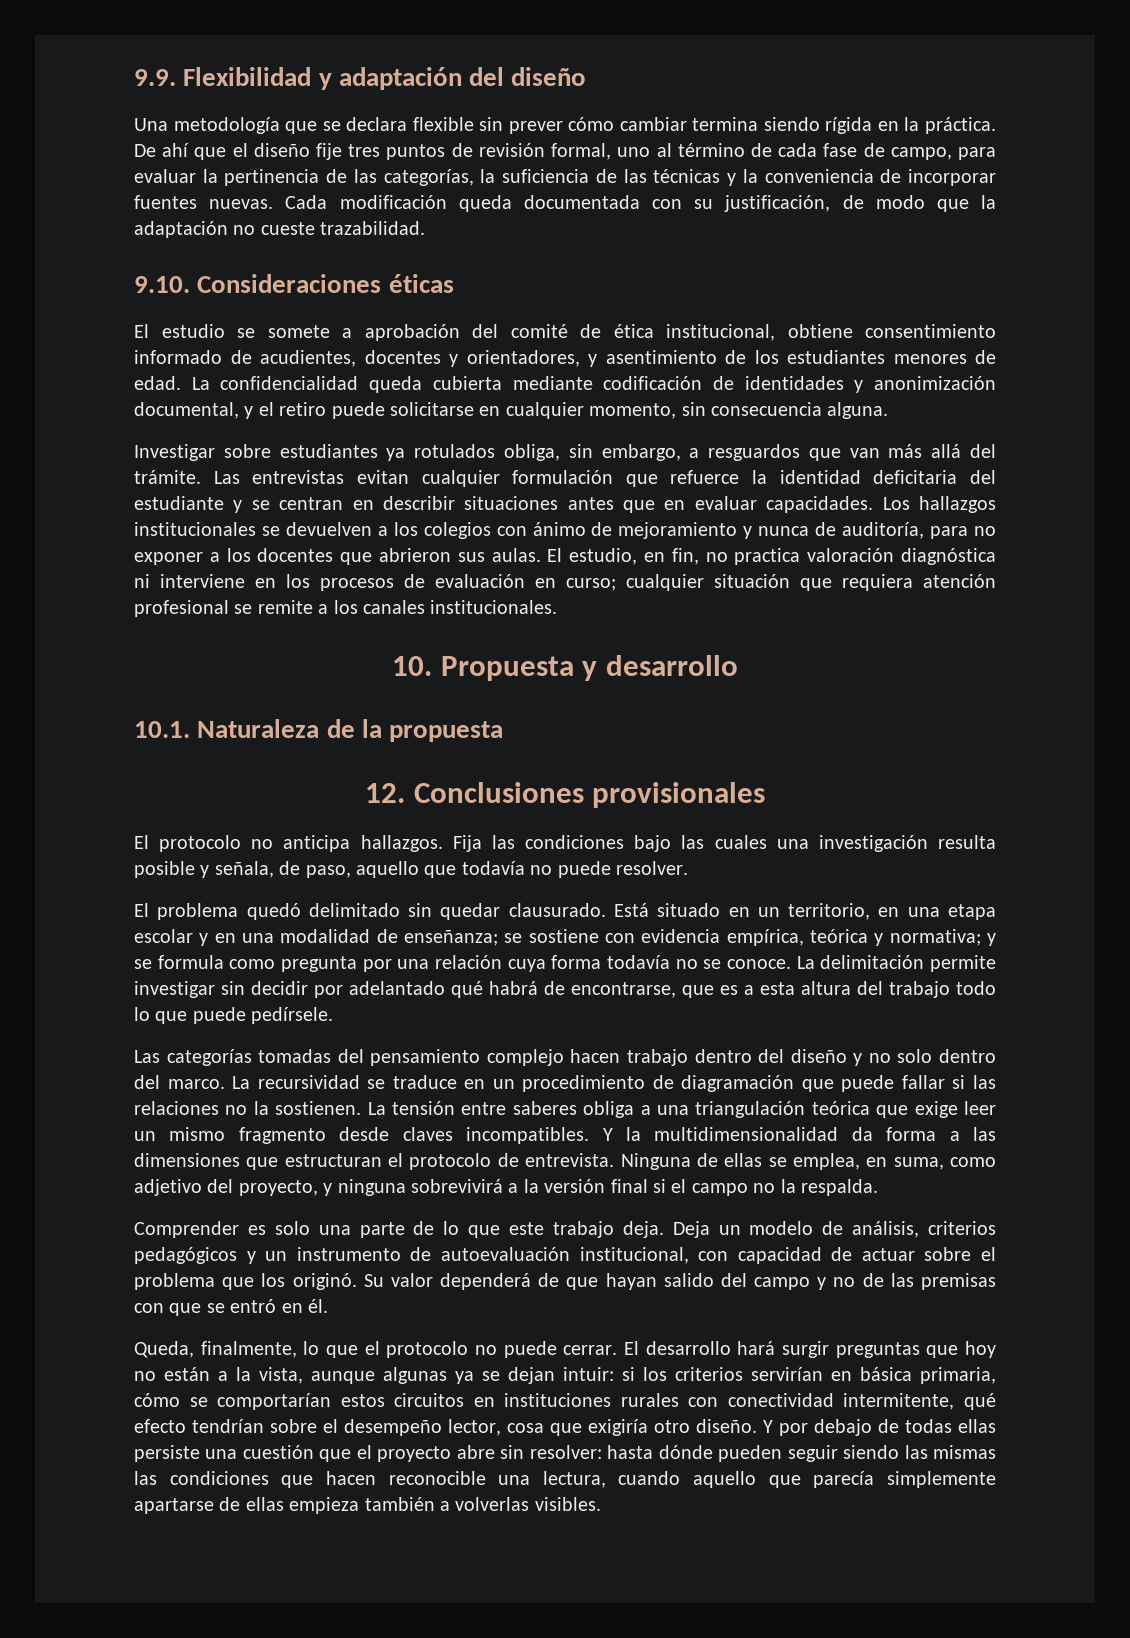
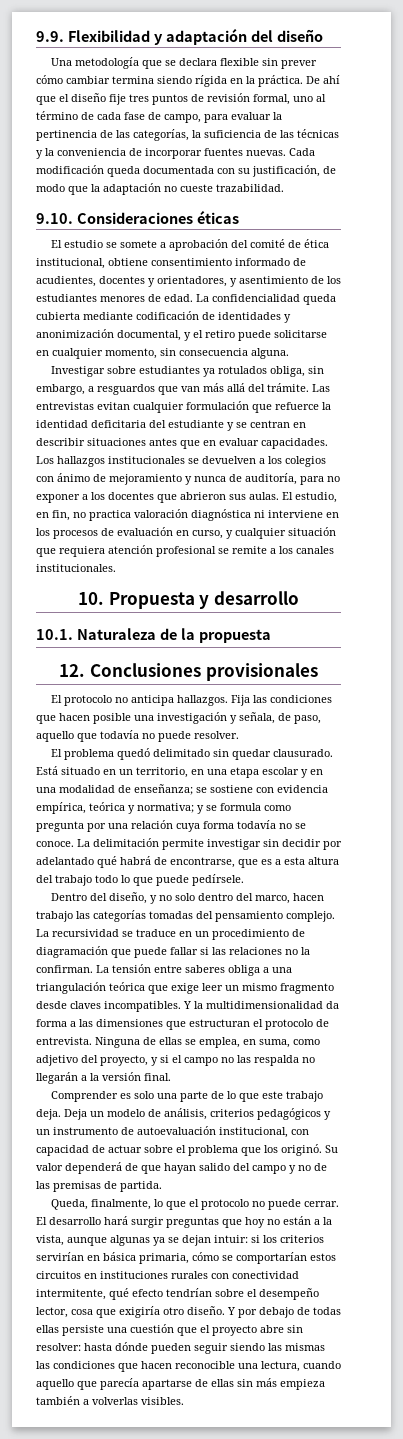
- El estudio, en fin, no practica valoración diagnóstica ni interviene en los procesos de evaluación en curso; cualquier situación que requiera atención profesional se remite a los canales institucionales.
+ El estudio, en fin, no practica valoración diagnóstica ni interviene en los procesos de evaluación en curso, y cualquier situación que requiera atención profesional se remite a los canales institucionales.
- Fija las condiciones bajo las cuales una investigación resulta posible y señala, de paso, aquello que todavía no puede resolver.
+ Fija las condiciones que hacen posible una investigación y señala, de paso, aquello que todavía no puede resolver.
- Las categorías tomadas del pensamiento complejo hacen trabajo dentro del diseño y no solo dentro del marco.
+ Dentro del diseño, y no solo dentro del marco, hacen trabajo las categorías tomadas del pensamiento complejo.
- La recursividad se traduce en un procedimiento de diagramación que puede fallar si las relaciones no la sostienen.
+ La recursividad se traduce en un procedimiento de diagramación que puede fallar si las relaciones no la confirman.
- Ninguna de ellas se emplea, en suma, como adjetivo del proyecto, y ninguna sobrevivirá a la versión final si el campo no la respalda.
+ Ninguna de ellas se emplea, en suma, como adjetivo del proyecto, y si el campo no las respalda no llegarán a la versión final.
- Su valor dependerá de que hayan salido del campo y no de las premisas con que se entró en él.
+ Su valor dependerá de que hayan salido del campo y no de las premisas de partida.
- Y por debajo de todas ellas persiste una cuestión que el proyecto abre sin resolver: hasta dónde pueden seguir siendo las mismas las condiciones que hacen reconocible una lectura, cuando aquello que parecía simplemente apartarse de ellas empieza también a volverlas visibles.
+ Y por debajo de todas ellas persiste una cuestión que el proyecto abre sin resolver: hasta dónde pueden seguir siendo las mismas las condiciones que hacen reconocible una lectura, cuando aquello que parecía apartarse de ellas sin más empieza también a volverlas visibles.

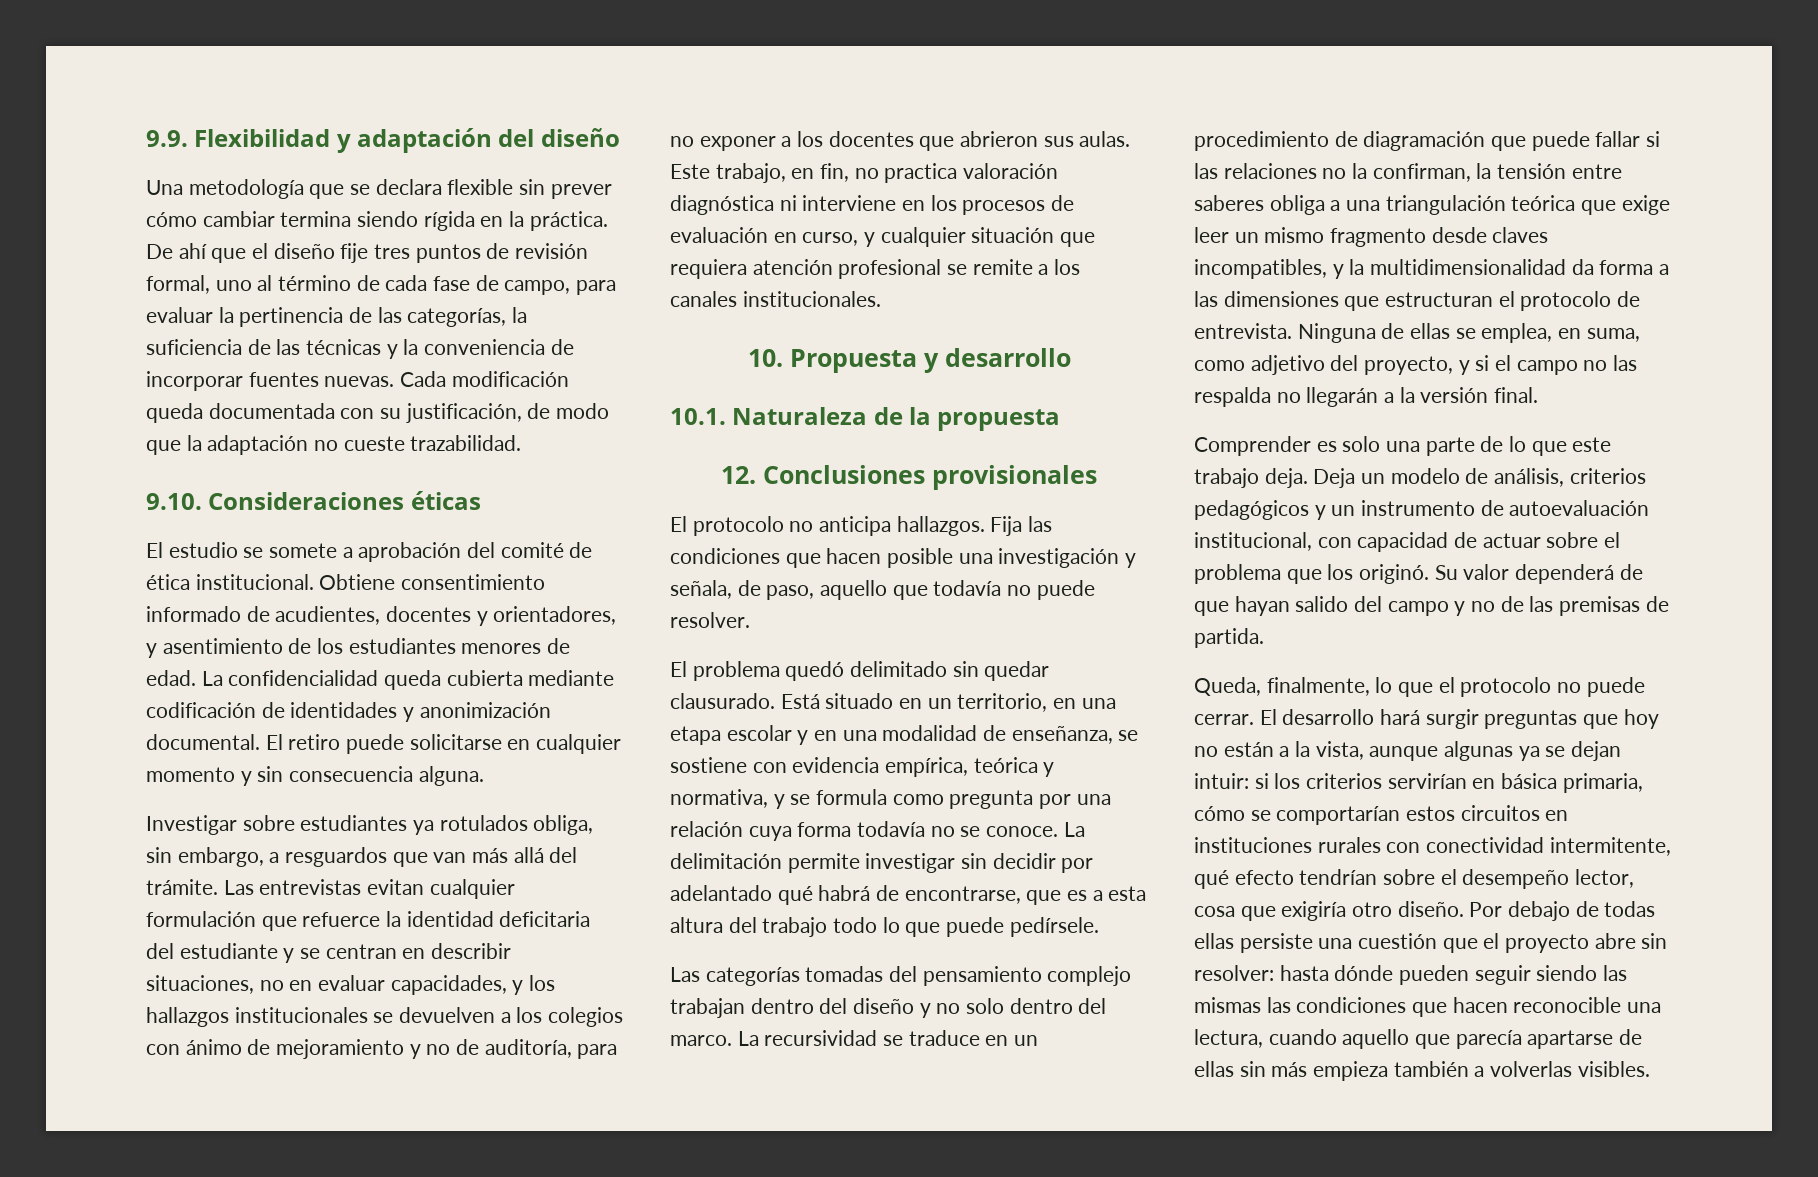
- El estudio se somete a aprobación del comité de ética institucional, obtiene consentimiento informado de acudientes, docentes y orientadores, y asentimiento de los estudiantes menores de edad.
+ El estudio se somete a aprobación del comité de ética institucional. Obtiene consentimiento informado de acudientes, docentes y orientadores, y asentimiento de los estudiantes menores de edad.
- La confidencialidad queda cubierta mediante codificación de identidades y anonimización documental, y el retiro puede solicitarse en cualquier momento, sin consecuencia alguna.
+ La confidencialidad queda cubierta mediante codificación de identidades y anonimización documental. El retiro puede solicitarse en cualquier momento y sin consecuencia alguna.
- Las entrevistas evitan cualquier formulación que refuerce la identidad deficitaria del estudiante y se centran en describir situaciones antes que en evaluar capacidades. Los hallazgos institucionales se devuelven a los colegios con ánimo de mejoramiento y nunca de auditoría, para no exponer a los docentes que abrieron sus aulas.
+ Las entrevistas evitan cualquier formulación que refuerce la identidad deficitaria del estudiante y se centran en describir situaciones, no en evaluar capacidades, y los hallazgos institucionales se devuelven a los colegios con ánimo de mejoramiento y no de auditoría, para no exponer a los docentes que abrieron sus aulas.
- El estudio, en fin, no practica valoración diagnóstica ni interviene en los procesos de evaluación en curso, y cualquier situación que requiera atención profesional se remite a los canales institucionales.
+ Este trabajo, en fin, no practica valoración diagnóstica ni interviene en los procesos de evaluación en curso, y cualquier situación que requiera atención profesional se remite a los canales institucionales.
- Está situado en un territorio, en una etapa escolar y en una modalidad de enseñanza; se sostiene con evidencia empírica, teórica y normativa; y se formula como pregunta por una relación cuya forma todavía no se conoce.
+ Está situado en un territorio, en una etapa escolar y en una modalidad de enseñanza, se sostiene con evidencia empírica, teórica y normativa, y se formula como pregunta por una relación cuya forma todavía no se conoce.
- Dentro del diseño, y no solo dentro del marco, hacen trabajo las categorías tomadas del pensamiento complejo.
+ Las categorías tomadas del pensamiento complejo trabajan dentro del diseño y no solo dentro del marco.
- La recursividad se traduce en un procedimiento de diagramación que puede fallar si las relaciones no la confirman. La tensión entre saberes obliga a una triangulación teórica que exige leer un mismo fragmento desde claves incompatibles. Y la multidimensionalidad da forma a las dimensiones que estructuran el protocolo de entrevista.
+ La recursividad se traduce en un procedimiento de diagramación que puede fallar si las relaciones no la confirman, la tensión entre saberes obliga a una triangulación teórica que exige leer un mismo fragmento desde claves incompatibles, y la multidimensionalidad da forma a las dimensiones que estructuran el protocolo de entrevista.
- Y por debajo de todas ellas persiste una cuestión que el proyecto abre sin resolver: hasta dónde pueden seguir siendo las mismas las condiciones que hacen reconocible una lectura, cuando aquello que parecía apartarse de ellas sin más empieza también a volverlas visibles.
+ Por debajo de todas ellas persiste una cuestión que el proyecto abre sin resolver: hasta dónde pueden seguir siendo las mismas las condiciones que hacen reconocible una lectura, cuando aquello que parecía apartarse de ellas sin más empieza también a volverlas visibles.

